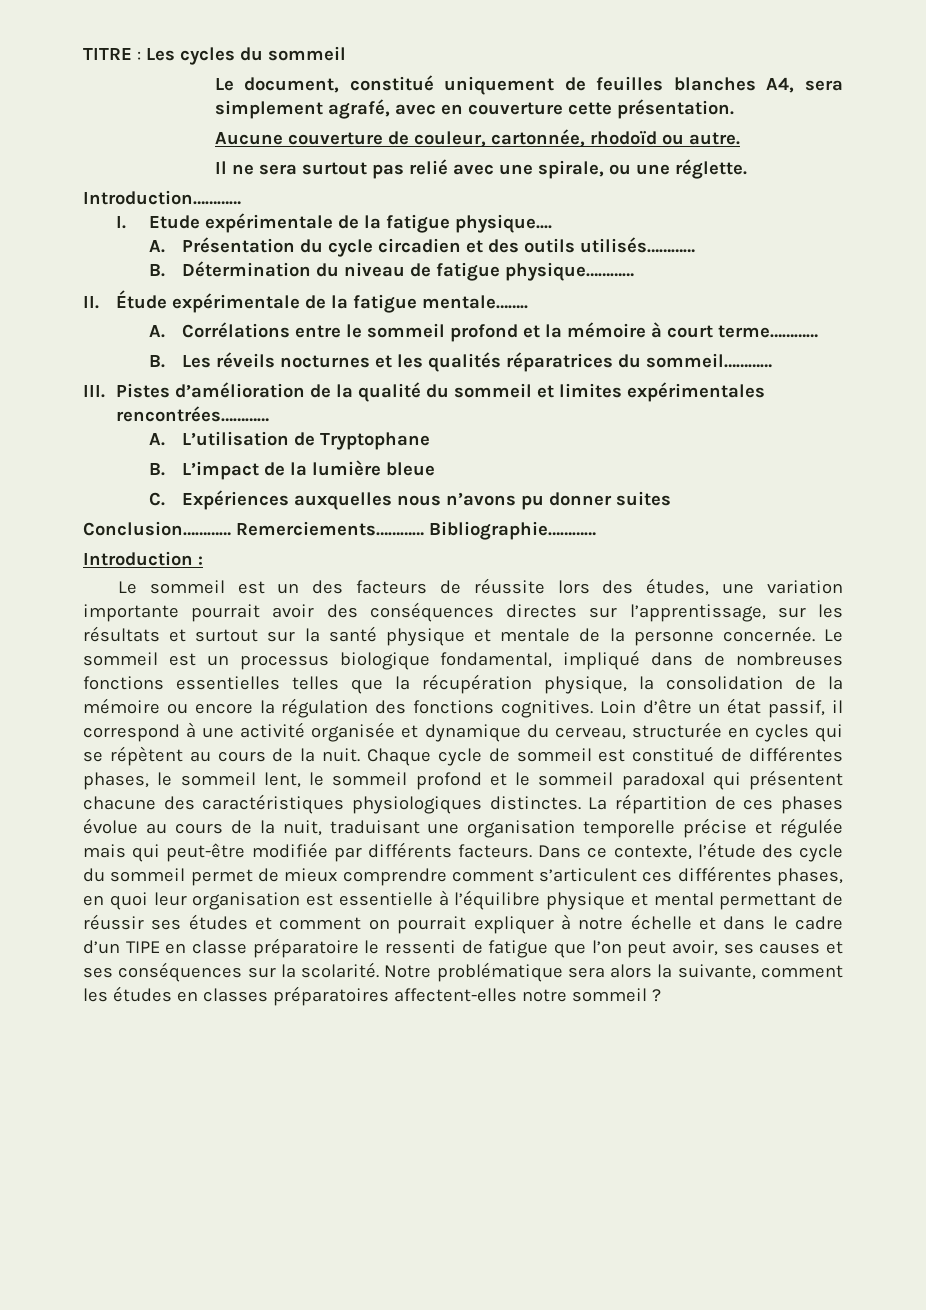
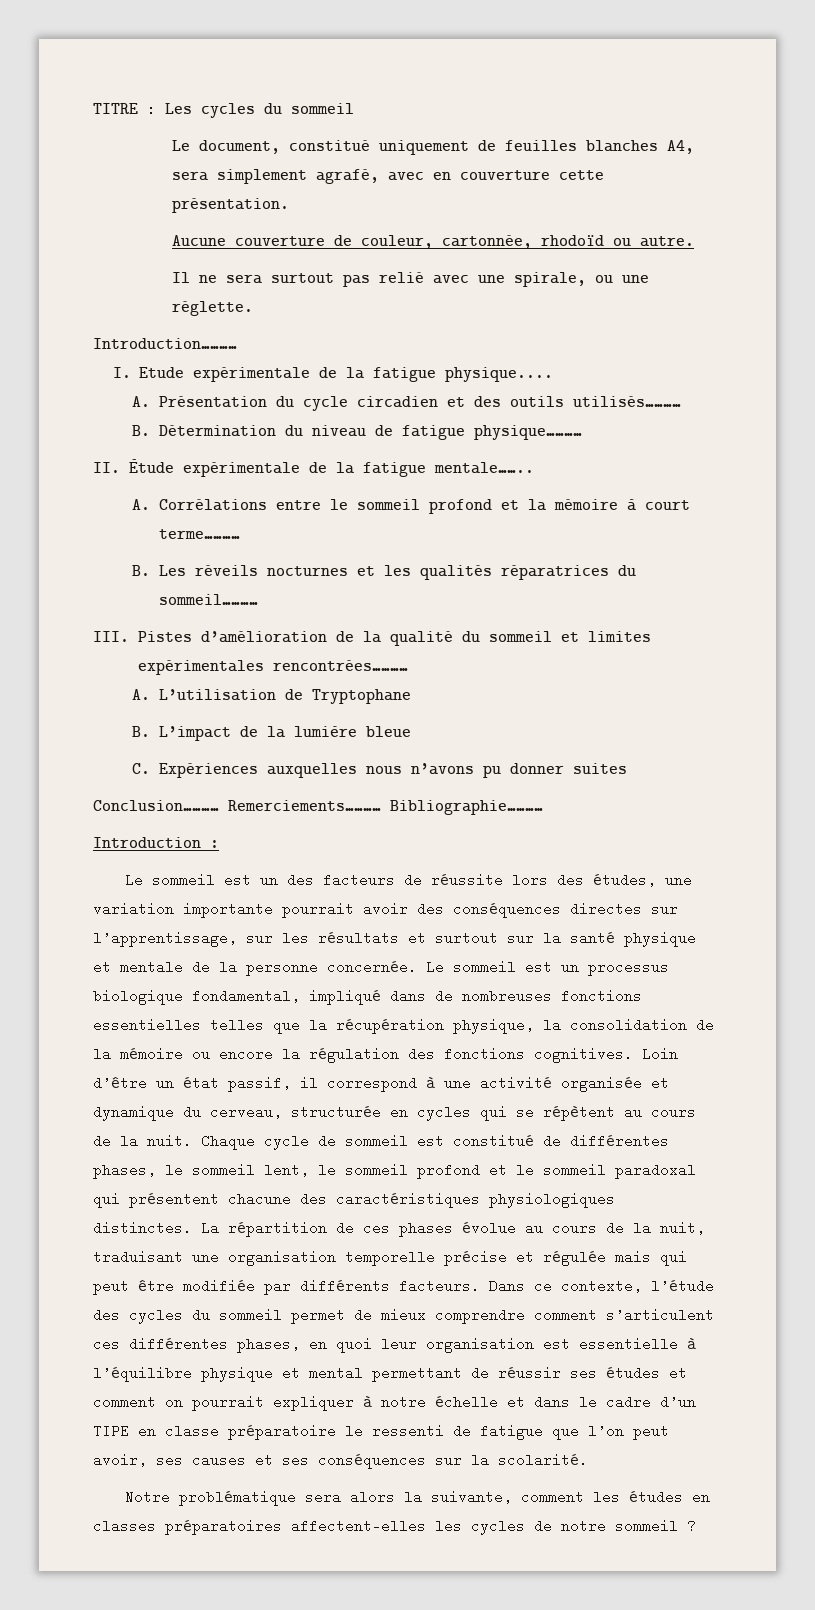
- La répartition de ces phases évolue au cours de la nuit, traduisant une organisation temporelle précise et régulée mais qui peut-être modifiée par différents facteurs.
+ La répartition de ces phases évolue au cours de la nuit, traduisant une organisation temporelle précise et régulée mais qui peut être modifiée par différents facteurs.
- Dans ce contexte, l’étude des cycle du sommeil permet de mieux comprendre comment s’articulent ces différentes phases, en quoi leur organisation est essentielle à l’équilibre physique et mental permettant de réussir ses études et comment on pourrait expliquer à notre échelle et dans le cadre d’un TIPE en classe préparatoire le ressenti de fatigue que l’on peut avoir, ses causes et ses conséquences sur la scolarité. Notre problématique sera alors la suivante, comment les études en classes préparatoires affectent-elles notre sommeil ?
+ Dans ce contexte, l’étude des cycles du sommeil permet de mieux comprendre comment s’articulent ces différentes phases, en quoi leur organisation est essentielle à l’équilibre physique et mental permettant de réussir ses études et comment on pourrait expliquer à notre échelle et dans le cadre d’un TIPE en classe préparatoire le ressenti de fatigue que l’on peut avoir, ses causes et ses conséquences sur la scolarité.
+ Notre problématique sera alors la suivante, comment les études en classes préparatoires affectent-elles les cycles de notre sommeil ?

